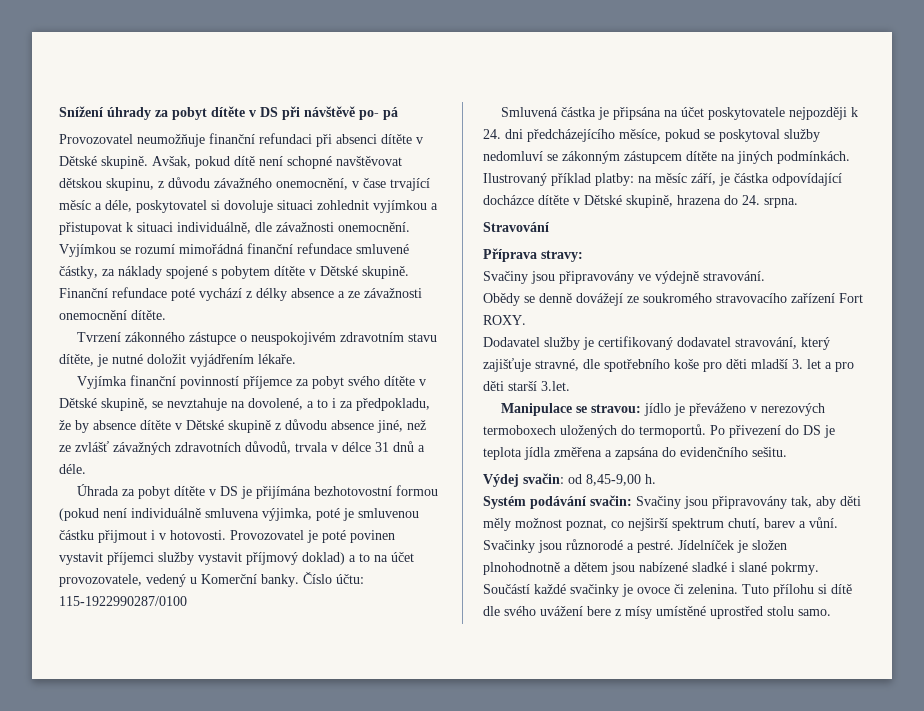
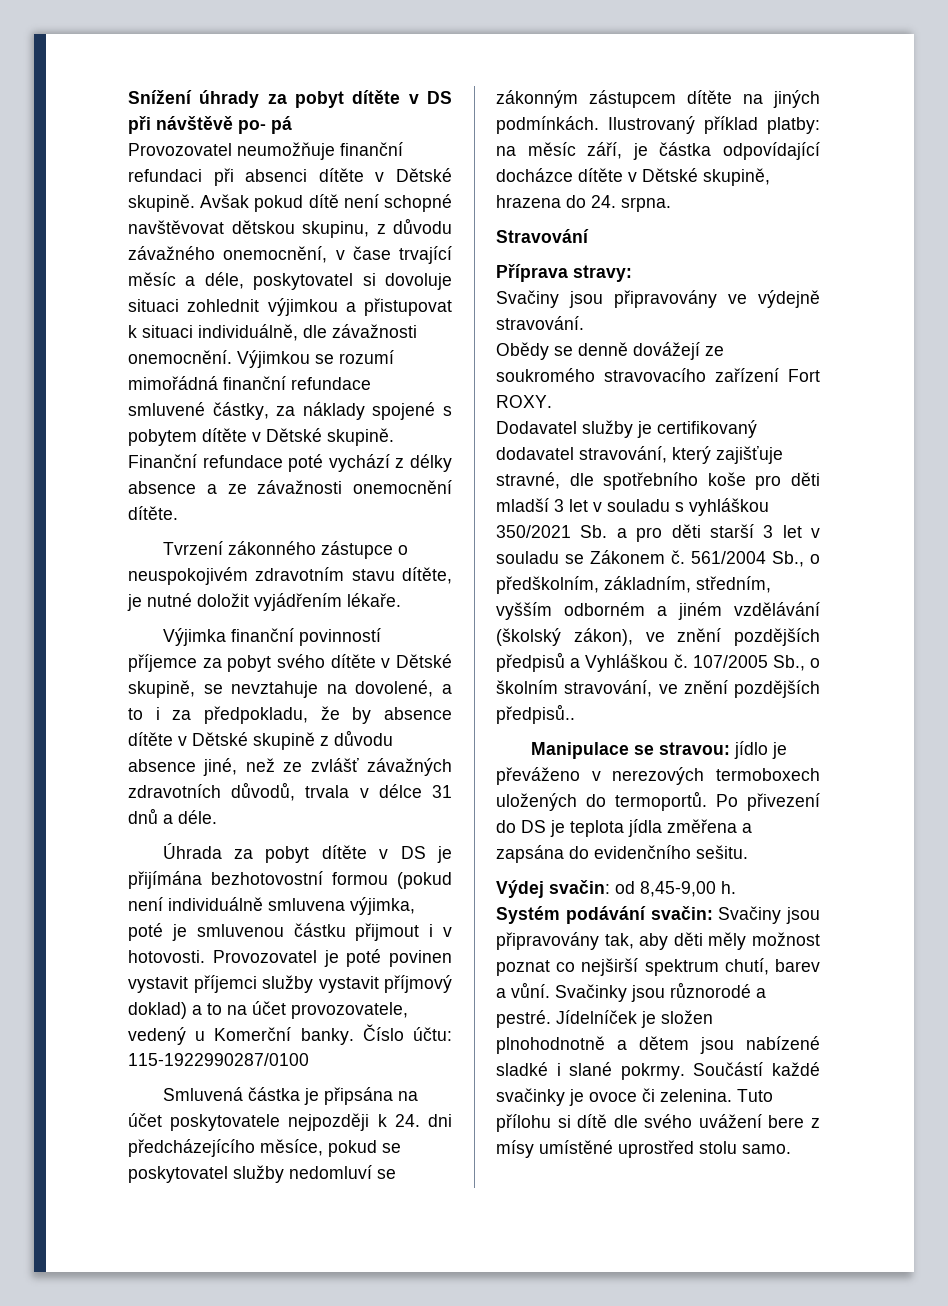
- Avšak, pokud dítě není schopné navštěvovat dětskou skupinu, z důvodu závažného onemocnění, v čase trvající měsíc a déle, poskytovatel si dovoluje situaci zohlednit vyjímkou a přistupovat k situaci individuálně, dle závažnosti onemocnění.
+ Avšak pokud dítě není schopné navštěvovat dětskou skupinu, z důvodu závažného onemocnění, v čase trvající měsíc a déle, poskytovatel si dovoluje situaci zohlednit výjimkou a přistupovat k situaci individuálně, dle závažnosti onemocnění.
- Vyjímkou se rozumí mimořádná finanční refundace smluvené částky, za náklady spojené s pobytem dítěte v Dětské skupině.
+ Výjimkou se rozumí mimořádná finanční refundace smluvené částky, za náklady spojené s pobytem dítěte v Dětské skupině.
- Vyjímka finanční povinností příjemce za pobyt svého dítěte v Dětské skupině, se nevztahuje na dovolené, a to i za předpokladu, že by absence dítěte v Dětské skupině z důvodu absence jiné, než ze zvlášť závažných zdravotních důvodů, trvala v délce 31 dnů a déle.
+ Výjimka finanční povinností příjemce za pobyt svého dítěte v Dětské skupině, se nevztahuje na dovolené, a to i za předpokladu, že by absence dítěte v Dětské skupině z důvodu absence jiné, než ze zvlášť závažných zdravotních důvodů, trvala v délce 31 dnů a déle.
- Smluvená částka je připsána na účet poskytovatele nejpozději k 24. dni předcházejícího měsíce, pokud se poskytoval služby nedomluví se zákonným zástupcem dítěte na jiných podmínkách.
+ Smluvená částka je připsána na účet poskytovatele nejpozději k 24. dni předcházejícího měsíce, pokud se poskytovatel služby nedomluví se zákonným zástupcem dítěte na jiných podmínkách.
- Dodavatel služby je certifikovaný dodavatel stravování, který zajišťuje stravné, dle spotřebního koše pro děti mladší 3. let a pro děti starší 3.let.
+ Dodavatel služby je certifikovaný dodavatel stravování, který zajišťuje stravné, dle spotřebního koše pro děti mladší 3 let v souladu s vyhláškou 350/2021 Sb. a pro děti starší 3 let v souladu se Zákonem č. 561/2004 Sb., o předškolním, základním, středním, vyšším odborném a jiném vzdělávání (školský zákon), ve znění pozdějších předpisů a Vyhláškou č. 107/2005 Sb., o školním stravování, ve znění pozdějších předpisů..
- Systém podávání svačin: Svačiny jsou připravovány tak, aby děti měly možnost poznat, co nejširší spektrum chutí, barev a vůní.
+ Systém podávání svačin: Svačiny jsou připravovány tak, aby děti měly možnost poznat co nejširší spektrum chutí, barev a vůní.

